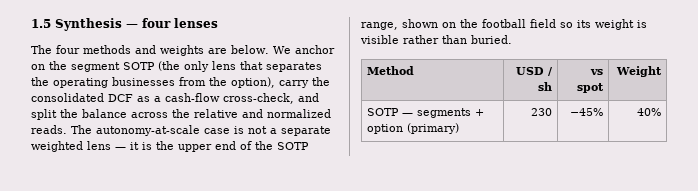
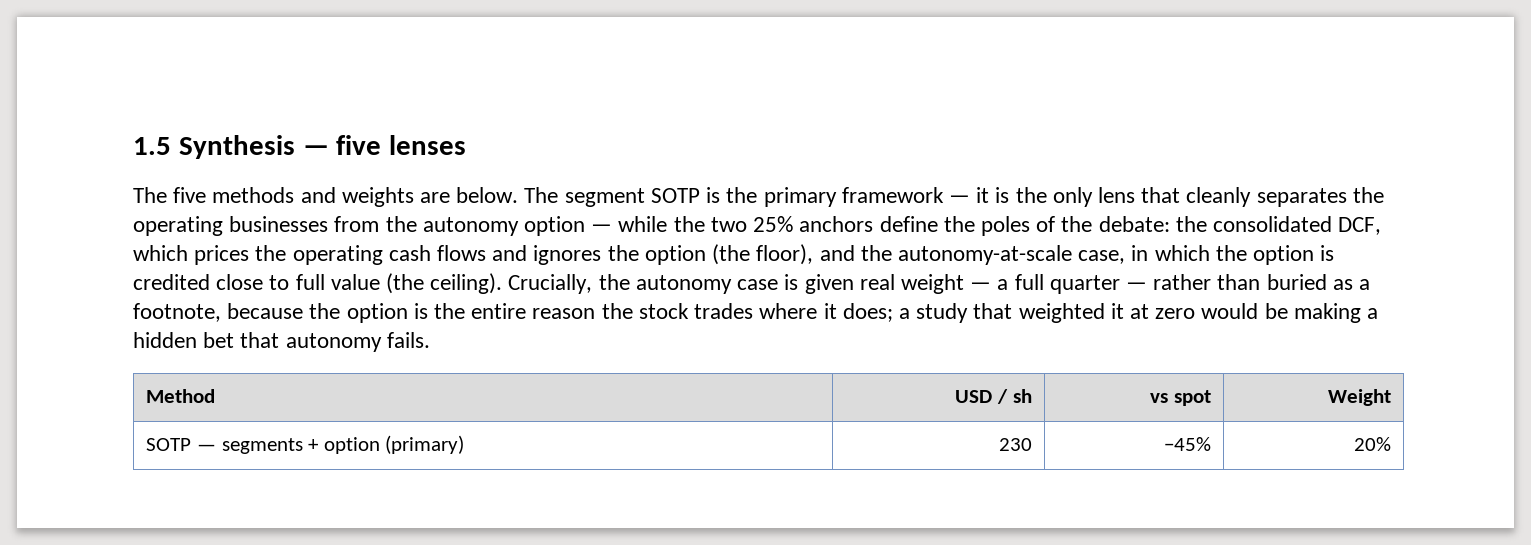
- 1.5 Synthesis — four lenses
+ 1.5 Synthesis — five lenses
- The four methods and weights are below.
+ The five methods and weights are below.
- We anchor on the segment SOTP (the only lens that separates the operating businesses from the option), carry the consolidated DCF as a cash-flow cross-check, and split the balance across the relative and normalized reads. The autonomy-at-scale case is not a separate weighted lens — it is the upper end of the SOTP range, shown on the football field so its weight is visible rather than buried.
+ The segment SOTP is the primary framework — it is the only lens that cleanly separates the operating businesses from the autonomy option — while the two 25% anchors define the poles of the debate: the consolidated DCF, which prices the operating cash flows and ignores the option (the floor), and the autonomy-at-scale case, in which the option is credited close to full value (the ceiling). Crucially, the autonomy case is given real weight — a full quarter — rather than buried as a footnote, because the option is the entire reason the stock trades where it does; a study that weighted it at zero would be making a hidden bet that autonomy fails.
- SOTP — segments + option (primary) | 230 | −45% | 40%
+ SOTP — segments + option (primary) | 230 | −45% | 20%

